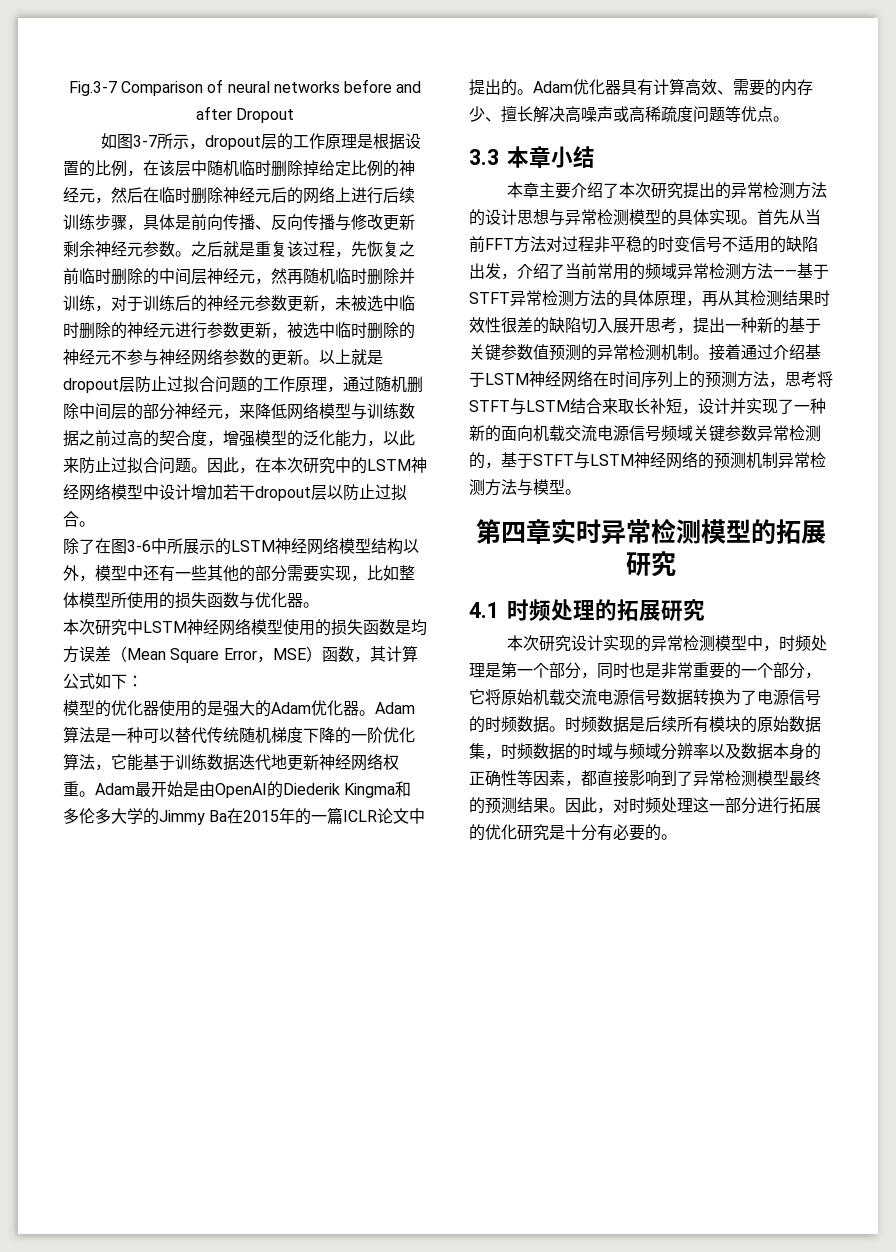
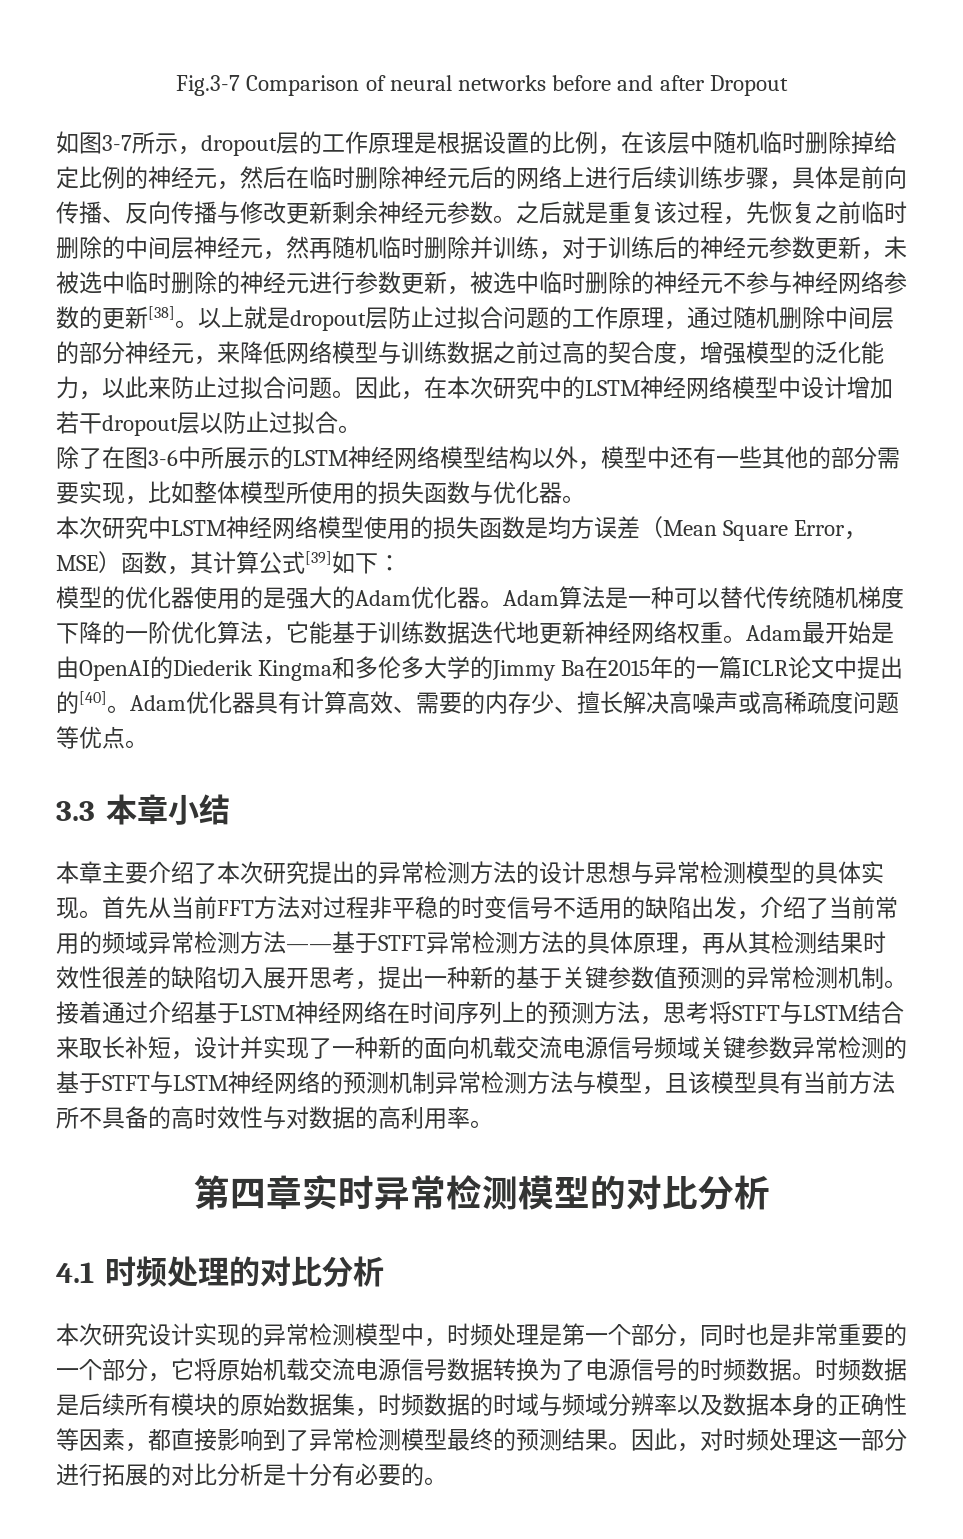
- 之后就是重复该过程，先恢复之前临时删除的中间层神经元，然再随机临时删除并训练，对于训练后的神经元参数更新，未被选中临时删除的神经元进行参数更新，被选中临时删除的神经元不参与神经网络参数的更新。
+ 之后就是重复该过程，先恢复之前临时删除的中间层神经元，然再随机临时删除并训练，对于训练后的神经元参数更新，未被选中临时删除的神经元进行参数更新，被选中临时删除的神经元不参与神经网络参数的更新[38]。
- 本次研究中LSTM神经网络模型使用的损失函数是均方误差（Mean Square Error，MSE）函数，其计算公式如下：
+ 本次研究中LSTM神经网络模型使用的损失函数是均方误差（Mean Square Error，MSE）函数，其计算公式[39]如下：
- Adam最开始是由OpenAI的Diederik Kingma和多伦多大学的Jimmy Ba在2015年的一篇ICLR论文中提出的。
+ Adam最开始是由OpenAI的Diederik Kingma和多伦多大学的Jimmy Ba在2015年的一篇ICLR论文中提出的[40]。
- 接着通过介绍基于LSTM神经网络在时间序列上的预测方法，思考将STFT与LSTM结合来取长补短，设计并实现了一种新的面向机载交流电源信号频域关键参数异常检测的，基于STFT与LSTM神经网络的预测机制异常检测方法与模型。
+ 接着通过介绍基于LSTM神经网络在时间序列上的预测方法，思考将STFT与LSTM结合来取长补短，设计并实现了一种新的面向机载交流电源信号频域关键参数异常检测的基于STFT与LSTM神经网络的预测机制异常检测方法与模型，且该模型具有当前方法所不具备的高时效性与对数据的高利用率。
- 第四章实时异常检测模型的拓展研究
+ 第四章实时异常检测模型的对比分析
- 4.1时频处理的拓展研究
+ 4.1时频处理的对比分析
- 因此，对时频处理这一部分进行拓展的优化研究是十分有必要的。
+ 因此，对时频处理这一部分进行拓展的对比分析是十分有必要的。

